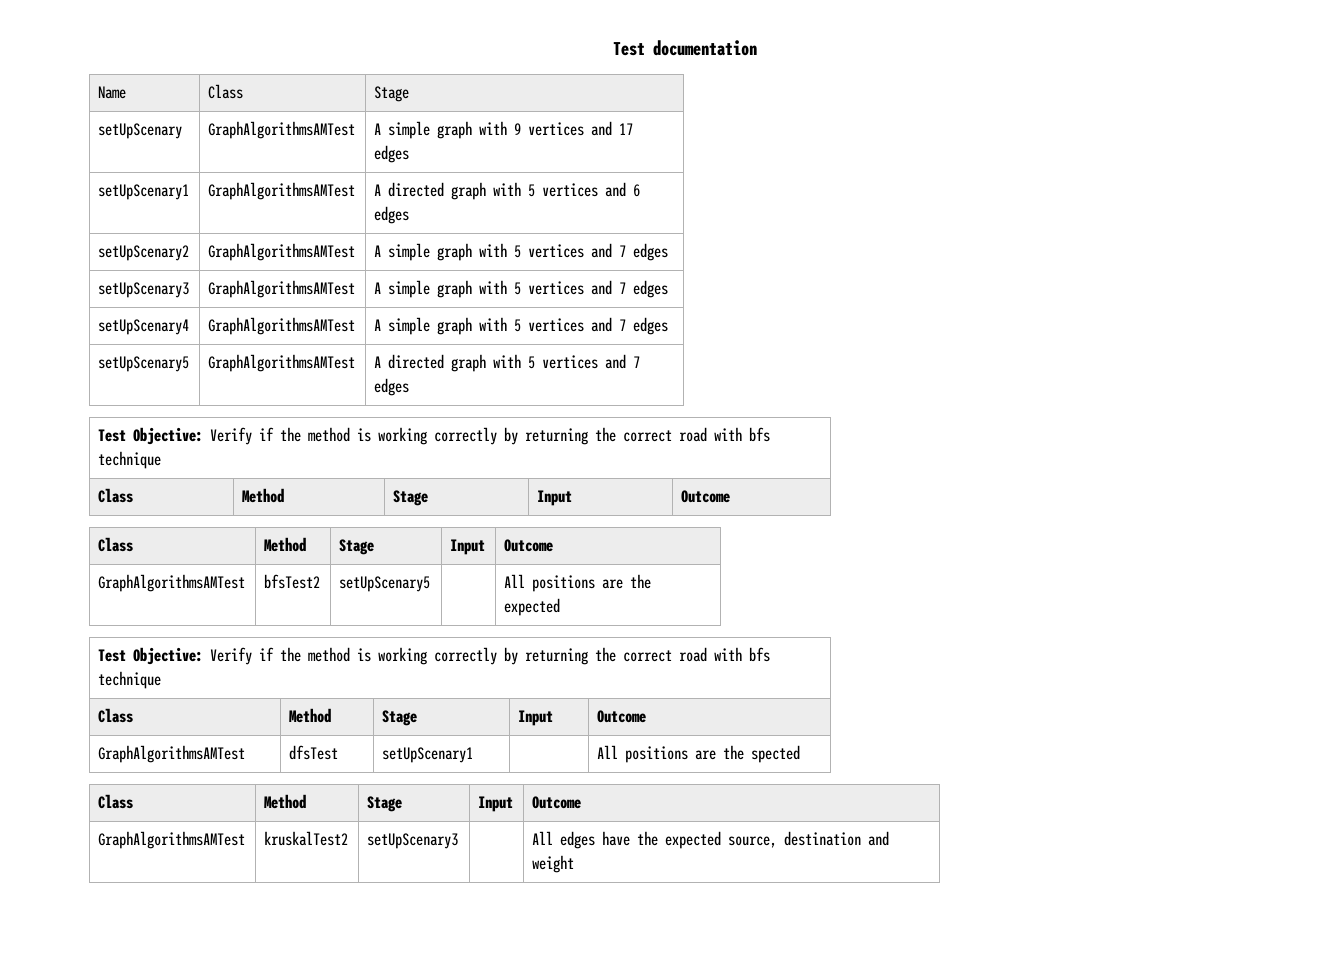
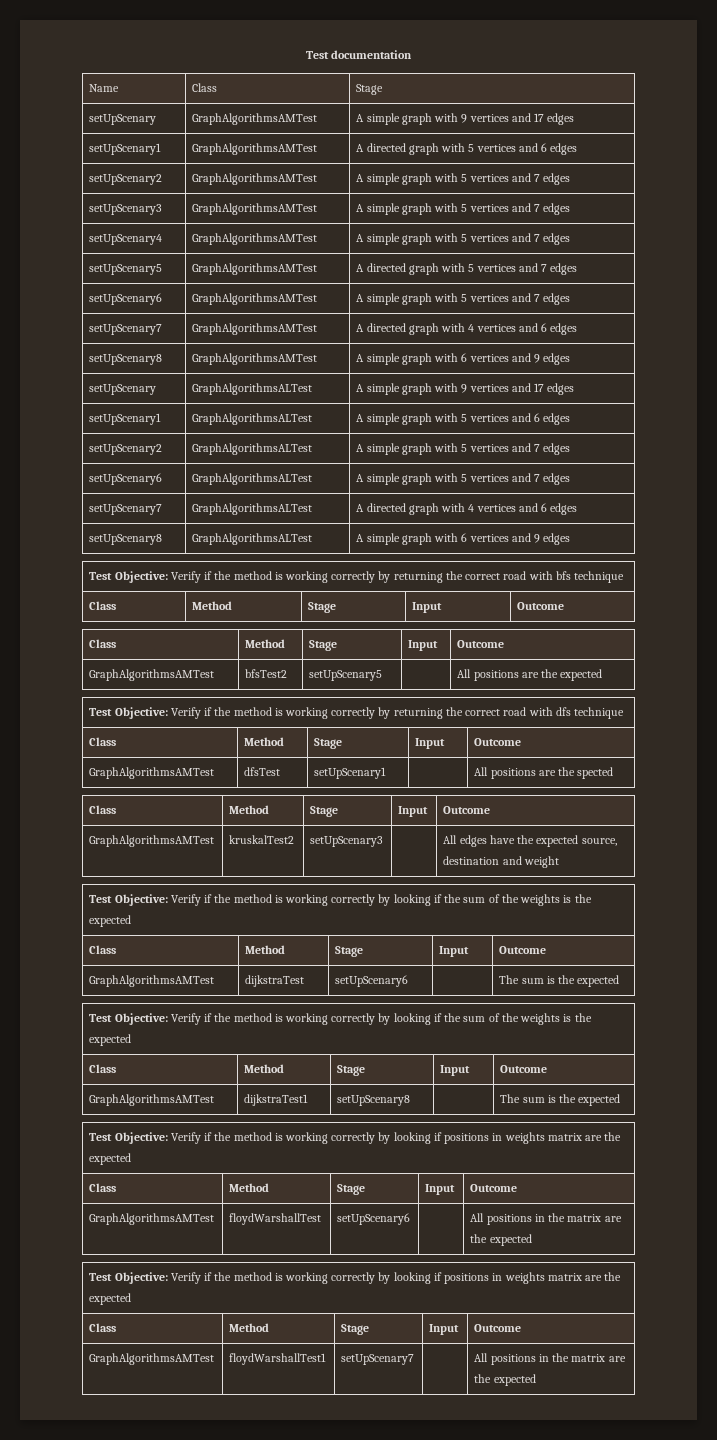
+ setUpScenary6 | GraphAlgorithmsAMTest | A simple graph with 5 vertices and 7 edges
+ setUpScenary7 | GraphAlgorithmsAMTest | A directed graph with 4 vertices and 6 edges
+ setUpScenary8 | GraphAlgorithmsAMTest | A simple graph with 6 vertices and 9 edges
+ setUpScenary | GraphAlgorithmsALTest | A simple graph with 9 vertices and 17 edges
+ setUpScenary1 | GraphAlgorithmsALTest | A simple graph with 5 vertices and 6 edges
+ setUpScenary2 | GraphAlgorithmsALTest | A simple graph with 5 vertices and 7 edges
+ setUpScenary6 | GraphAlgorithmsALTest | A simple graph with 5 vertices and 7 edges
+ setUpScenary7 | GraphAlgorithmsALTest | A directed graph with 4 vertices and 6 edges
+ setUpScenary8 | GraphAlgorithmsALTest | A simple graph with 6 vertices and 9 edges
  GraphAlgorithmsAMTest | bfsTest2 | setUpScenary5 | | All positions are the expected
- Test Objective: Verify if the method is working correctly by returning the correct road with bfs technique
+ Test Objective: Verify if the method is working correctly by returning the correct road with dfs technique
  GraphAlgorithmsAMTest | kruskalTest2 | setUpScenary3 | | All edges have the expected source, destination and weight
+ Test Objective: Verify if the method is working correctly by looking if the sum of the weights is the expected
+ Class | Method | Stage | Input | Outcome
+ GraphAlgorithmsAMTest | dijkstraTest | setUpScenary6 | | The sum is the expected
+ Test Objective: Verify if the method is working correctly by looking if the sum of the weights is the expected
+ Class | Method | Stage | Input | Outcome
+ GraphAlgorithmsAMTest | dijkstraTest1 | setUpScenary8 | | The sum is the expected
+ Test Objective: Verify if the method is working correctly by looking if positions in weights matrix are the expected
+ Class | Method | Stage | Input | Outcome
+ GraphAlgorithmsAMTest | floydWarshallTest | setUpScenary6 | | All positions in the matrix are the expected
+ Test Objective: Verify if the method is working correctly by looking if positions in weights matrix are the expected
+ Class | Method | Stage | Input | Outcome
+ GraphAlgorithmsAMTest | floydWarshallTest1 | setUpScenary7 | | All positions in the matrix are the expected

